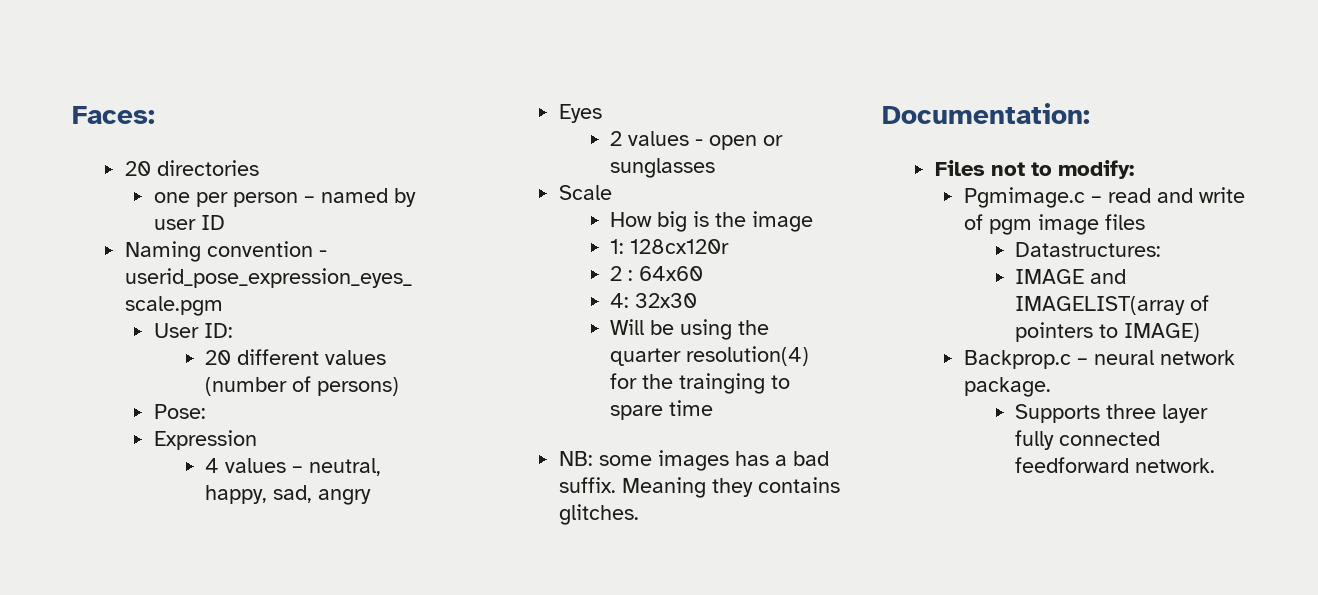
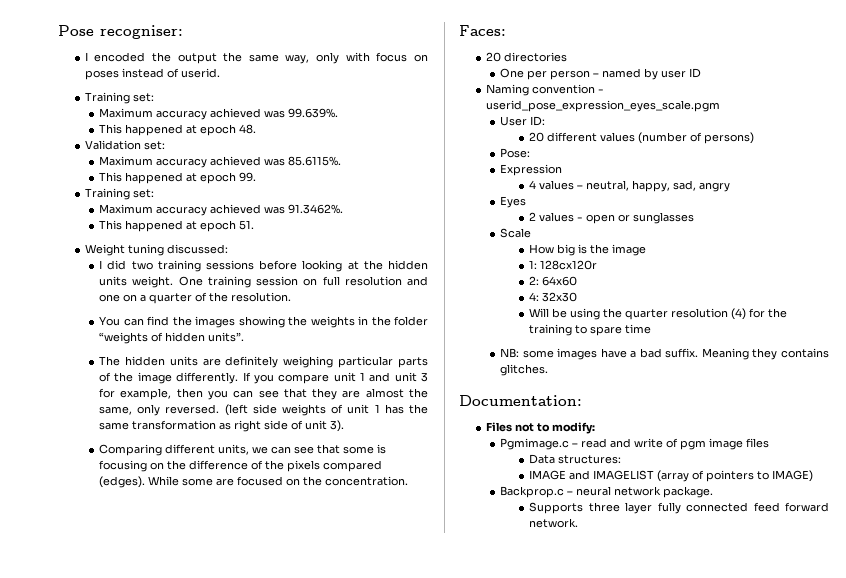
+ Pose recogniser:
+ I encoded the output the same way, only with focus on poses instead of userid.
+ Training set:
+ Maximum accuracy achieved was 99.639%.
+ This happened at epoch 48.
+ Validation set:
+ Maximum accuracy achieved was 85.6115%.
+ This happened at epoch 99.
+ Training set:
+ Maximum accuracy achieved was 91.3462%.
+ This happened at epoch 51.
+ Weight tuning discussed:
+ I did two training sessions before looking at the hidden units weight. One training session on full resolution and one on a quarter of the resolution.
+ You can find the images showing the weights in the folder “weights of hidden units”.
+ The hidden units are definitely weighing particular parts of the image differently. If you compare unit 1 and unit 3 for example, then you can see that they are almost the same, only reversed. (left side weights of unit 1 has the same transformation as right side of unit 3).
+ Comparing different units, we can see that some is focusing on the difference of the pixels compared (edges). While some are focused on the concentration.
- one per person – named by user ID
+ One per person – named by user ID
- 2 : 64x60
+ 2: 64x60
- Will be using the quarter resolution(4) for the trainging to spare time
+ Will be using the quarter resolution (4) for the training to spare time
- NB: some images has a bad suffix.
+ NB: some images have a bad suffix.
- Datastructures:
+ Data structures:
- IMAGE and IMAGELIST(array of pointers to IMAGE)
+ IMAGE and IMAGELIST (array of pointers to IMAGE)
- Supports three layer fully connected feedforward network.
+ Supports three layer fully connected feed forward network.

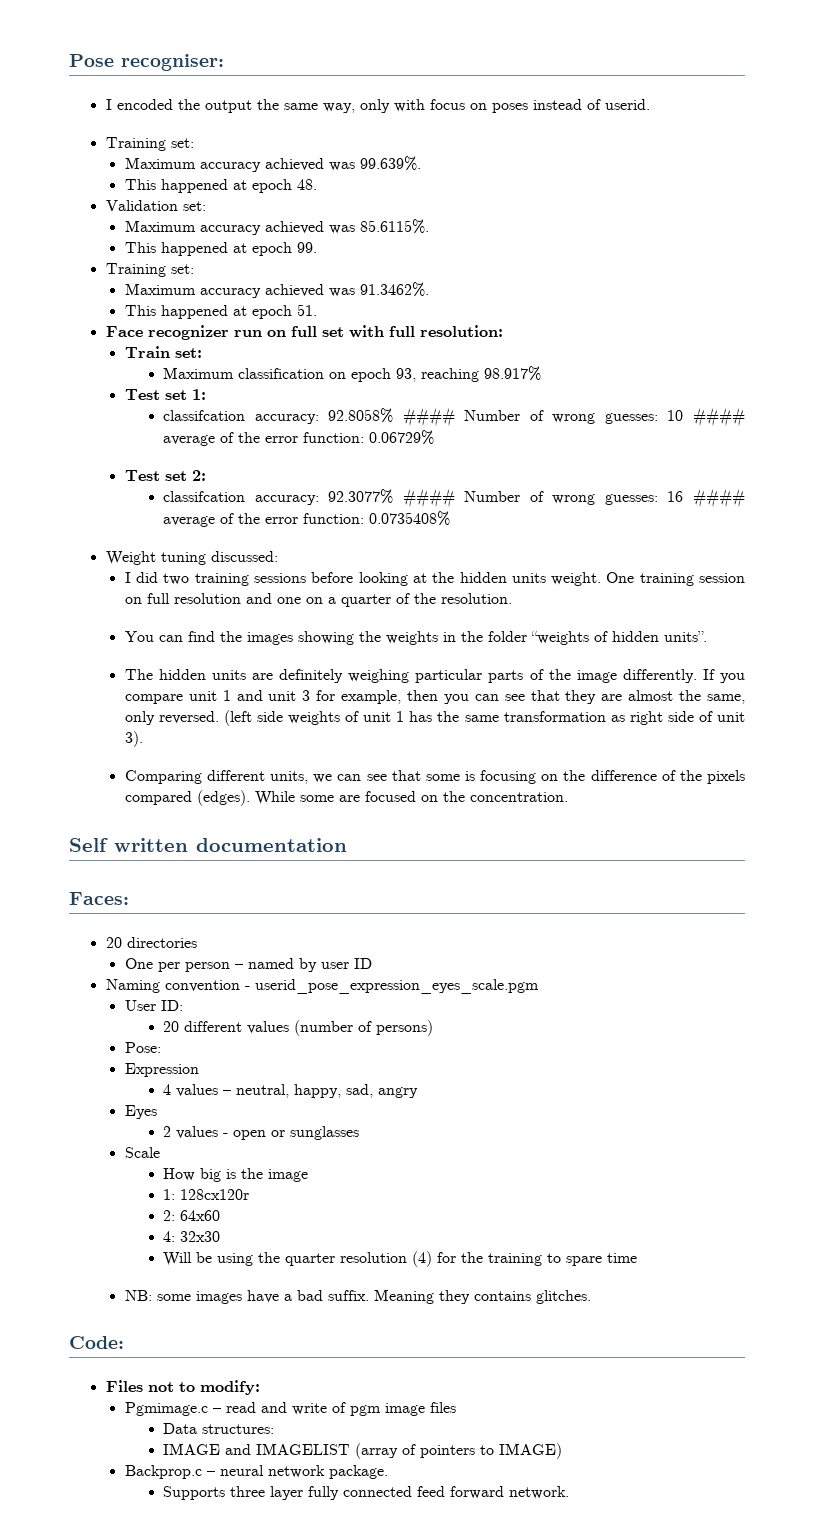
+ Face recognizer run on full set with full resolution:
+ Train set:
+ Maximum classification on epoch 93, reaching 98.917%
+ Test set 1:
+ classifcation accuracy: 92.8058% #### Number of wrong guesses: 10 #### average of the error function: 0.06729%
+ Test set 2:
+ classifcation accuracy: 92.3077% #### Number of wrong guesses: 16 #### average of the error function: 0.0735408%
+ Self written documentation
- Documentation:
+ Code:

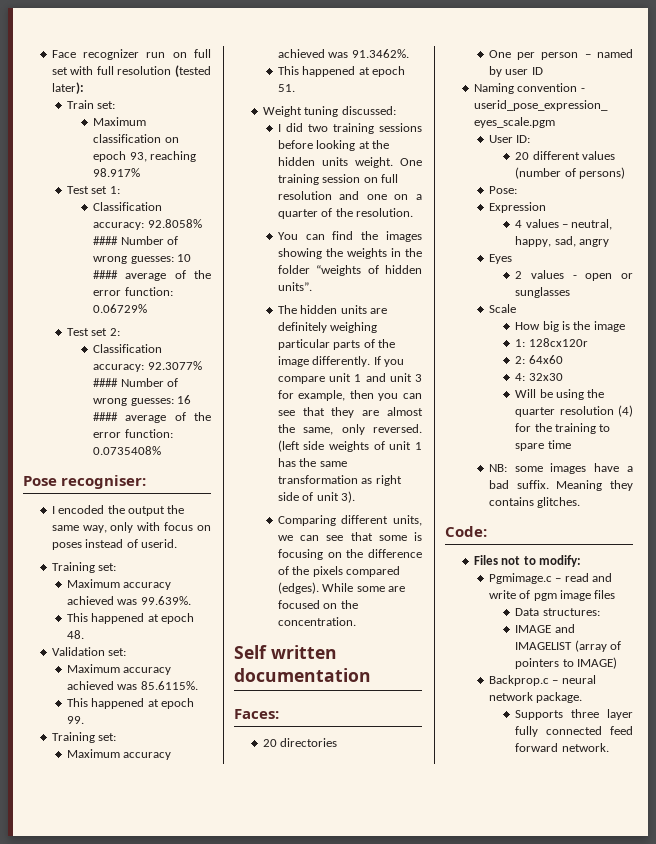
+ Face recognizer run on full set with full resolution (tested later):
+ Train set:
+ Maximum classification on epoch 93, reaching 98.917%
+ Test set 1:
+ Classification accuracy: 92.8058% #### Number of wrong guesses: 10 #### average of the error function: 0.06729%
+ Test set 2:
+ Classification accuracy: 92.3077% #### Number of wrong guesses: 16 #### average of the error function: 0.0735408%
- Face recognizer run on full set with full resolution:
- Train set:
- Maximum classification on epoch 93, reaching 98.917%
- Test set 1:
- classifcation accuracy: 92.8058% #### Number of wrong guesses: 10 #### average of the error function: 0.06729%
- Test set 2:
- classifcation accuracy: 92.3077% #### Number of wrong guesses: 16 #### average of the error function: 0.0735408%

